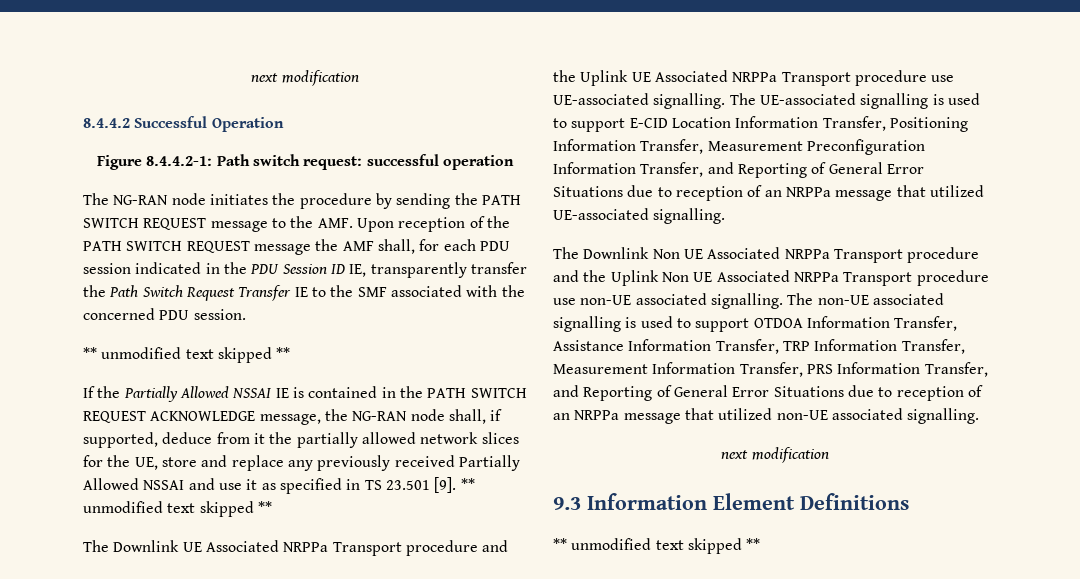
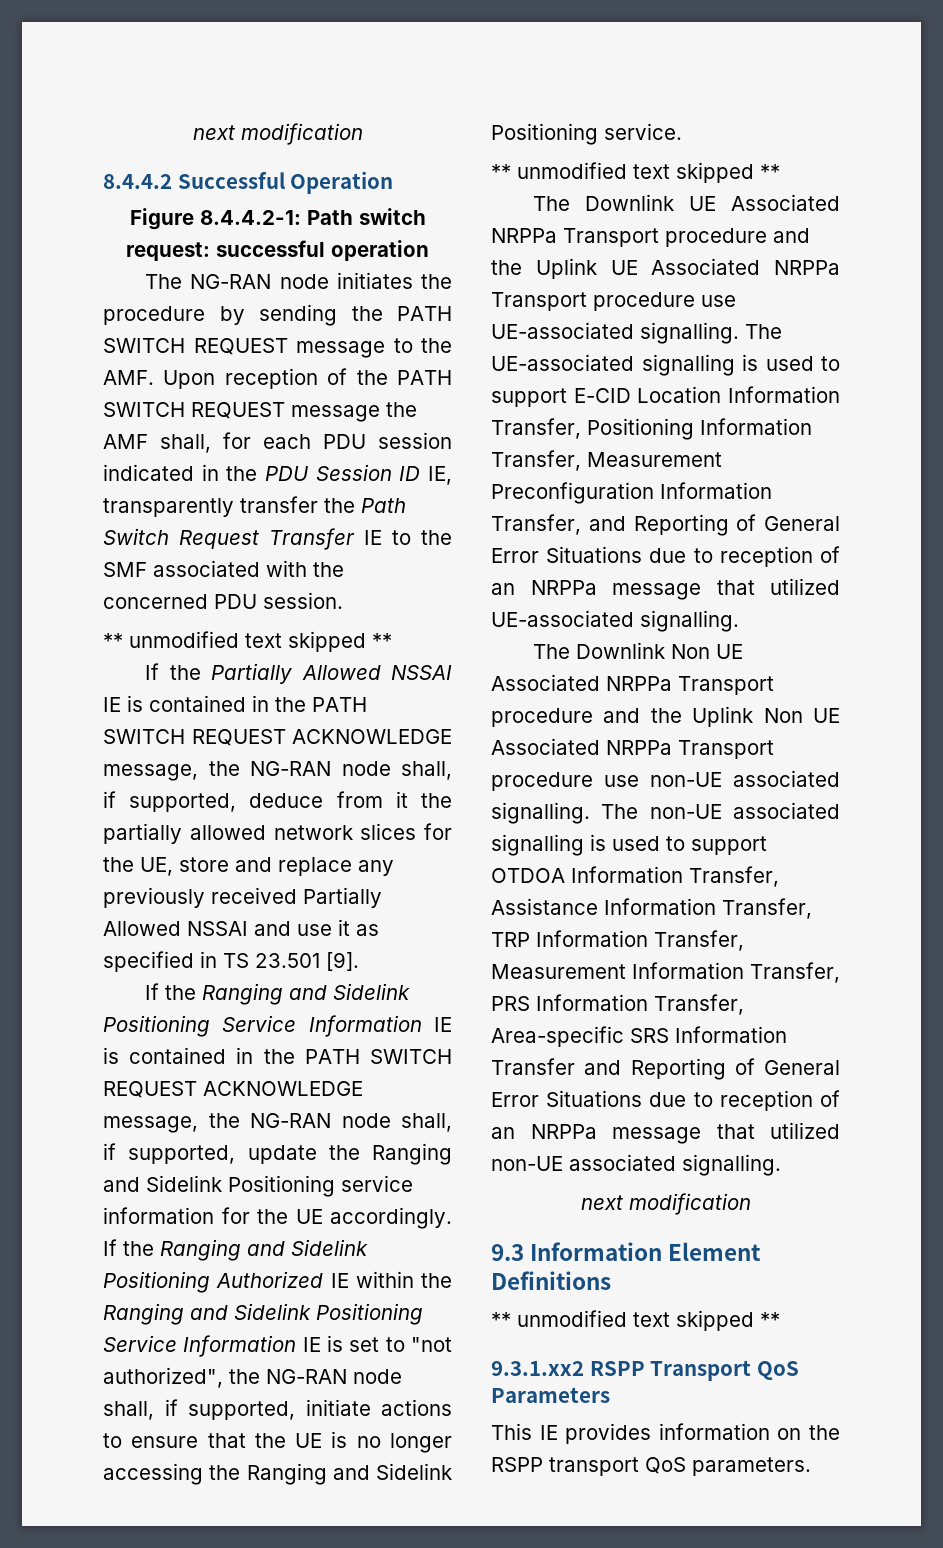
- If the Partially Allowed NSSAI IE is contained in the PATH SWITCH REQUEST ACKNOWLEDGE message, the NG-RAN node shall, if supported, deduce from it the partially allowed network slices for the UE, store and replace any previously received Partially Allowed NSSAI and use it as specified in TS 23.501 [9]. ** unmodified text skipped **
+ If the Partially Allowed NSSAI IE is contained in the PATH SWITCH REQUEST ACKNOWLEDGE message, the NG-RAN node shall, if supported, deduce from it the partially allowed network slices for the UE, store and replace any previously received Partially Allowed NSSAI and use it as specified in TS 23.501 [9].
+ If the Ranging and Sidelink Positioning Service Information IE is contained in the PATH SWITCH REQUEST ACKNOWLEDGE message, the NG-RAN node shall, if supported, update the Ranging and Sidelink Positioning service information for the UE accordingly. If the Ranging and Sidelink Positioning Authorized IE within the Ranging and Sidelink Positioning Service Information IE is set to "not authorized", the NG-RAN node shall, if supported, initiate actions to ensure that the UE is no longer accessing the Ranging and Sidelink Positioning service.
+ ** unmodified text skipped **
- The non-UE associated signalling is used to support OTDOA Information Transfer, Assistance Information Transfer, TRP Information Transfer, Measurement Information Transfer, PRS Information Transfer, and Reporting of General Error Situations due to reception of an NRPPa message that utilized non-UE associated signalling.
+ The non-UE associated signalling is used to support OTDOA Information Transfer, Assistance Information Transfer, TRP Information Transfer, Measurement Information Transfer, PRS Information Transfer, Area-specific SRS Information Transfer and Reporting of General Error Situations due to reception of an NRPPa message that utilized non-UE associated signalling.
+ 9.3.1.xx2 RSPP Transport QoS Parameters
+ This IE provides information on the RSPP transport QoS parameters.

